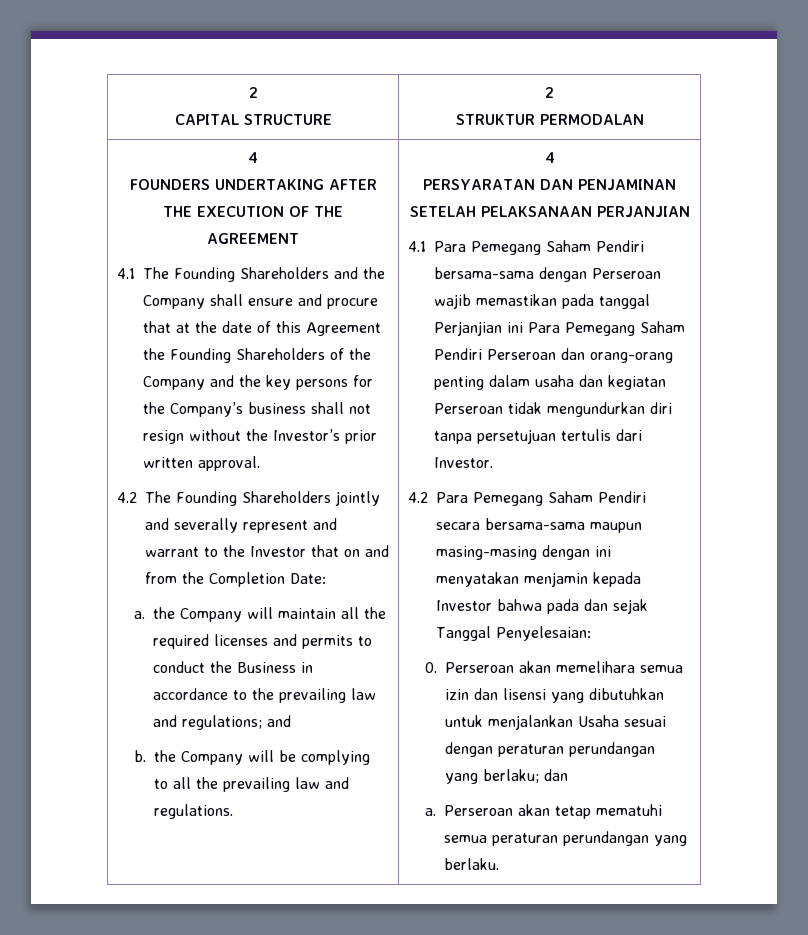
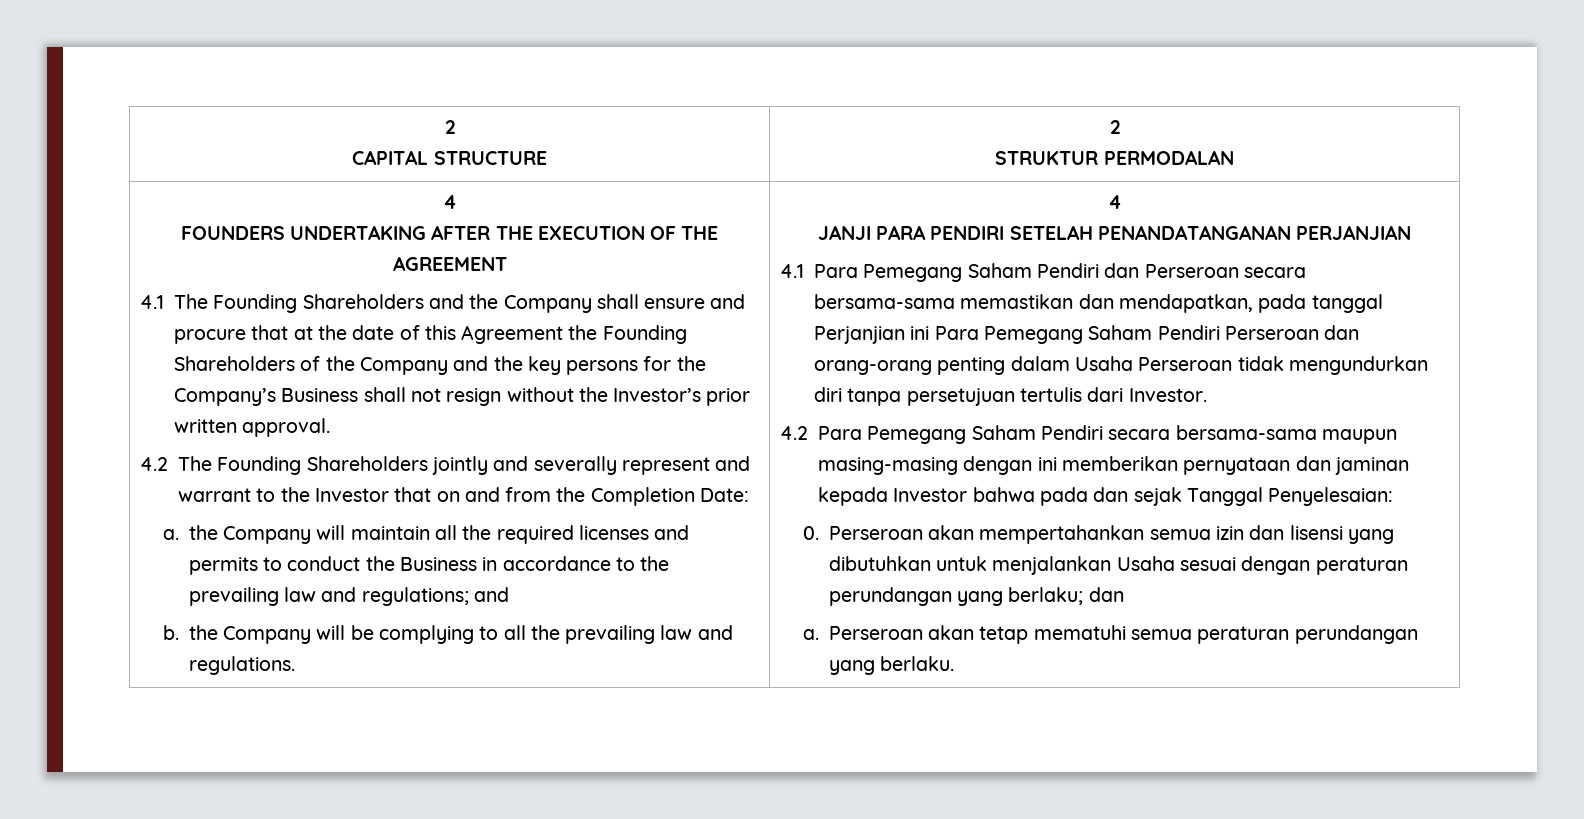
- 4.1 The Founding Shareholders and the Company shall ensure and procure that at the date of this Agreement the Founding Shareholders of the Company and the key persons for the Company’s business shall not resign without the Investor’s prior written approval.
+ 4.1 The Founding Shareholders and the Company shall ensure and procure that at the date of this Agreement the Founding Shareholders of the Company and the key persons for the Company’s Business shall not resign without the Investor’s prior written approval.
- PERSYARATAN DAN PENJAMINAN SETELAH PELAKSANAAN PERJANJIAN
+ JANJI PARA PENDIRI SETELAH PENANDATANGANAN PERJANJIAN
- 4.1 Para Pemegang Saham Pendiri bersama-sama dengan Perseroan wajib memastikan pada tanggal Perjanjian ini Para Pemegang Saham Pendiri Perseroan dan orang-orang penting dalam usaha dan kegiatan Perseroan tidak mengundurkan diri tanpa persetujuan tertulis dari Investor.
+ 4.1 Para Pemegang Saham Pendiri dan Perseroan secara bersama-sama memastikan dan mendapatkan, pada tanggal Perjanjian ini Para Pemegang Saham Pendiri Perseroan dan orang-orang penting dalam Usaha Perseroan tidak mengundurkan diri tanpa persetujuan tertulis dari Investor.
- 4.2 Para Pemegang Saham Pendiri secara bersama-sama maupun masing-masing dengan ini menyatakan menjamin kepada Investor bahwa pada dan sejak Tanggal Penyelesaian:
+ 4.2 Para Pemegang Saham Pendiri secara bersama-sama maupun masing-masing dengan ini memberikan pernyataan dan jaminan kepada Investor bahwa pada dan sejak Tanggal Penyelesaian:
- 0. Perseroan akan memelihara semua izin dan lisensi yang dibutuhkan untuk menjalankan Usaha sesuai dengan peraturan perundangan yang berlaku; dan
+ 0. Perseroan akan mempertahankan semua izin dan lisensi yang dibutuhkan untuk menjalankan Usaha sesuai dengan peraturan perundangan yang berlaku; dan

